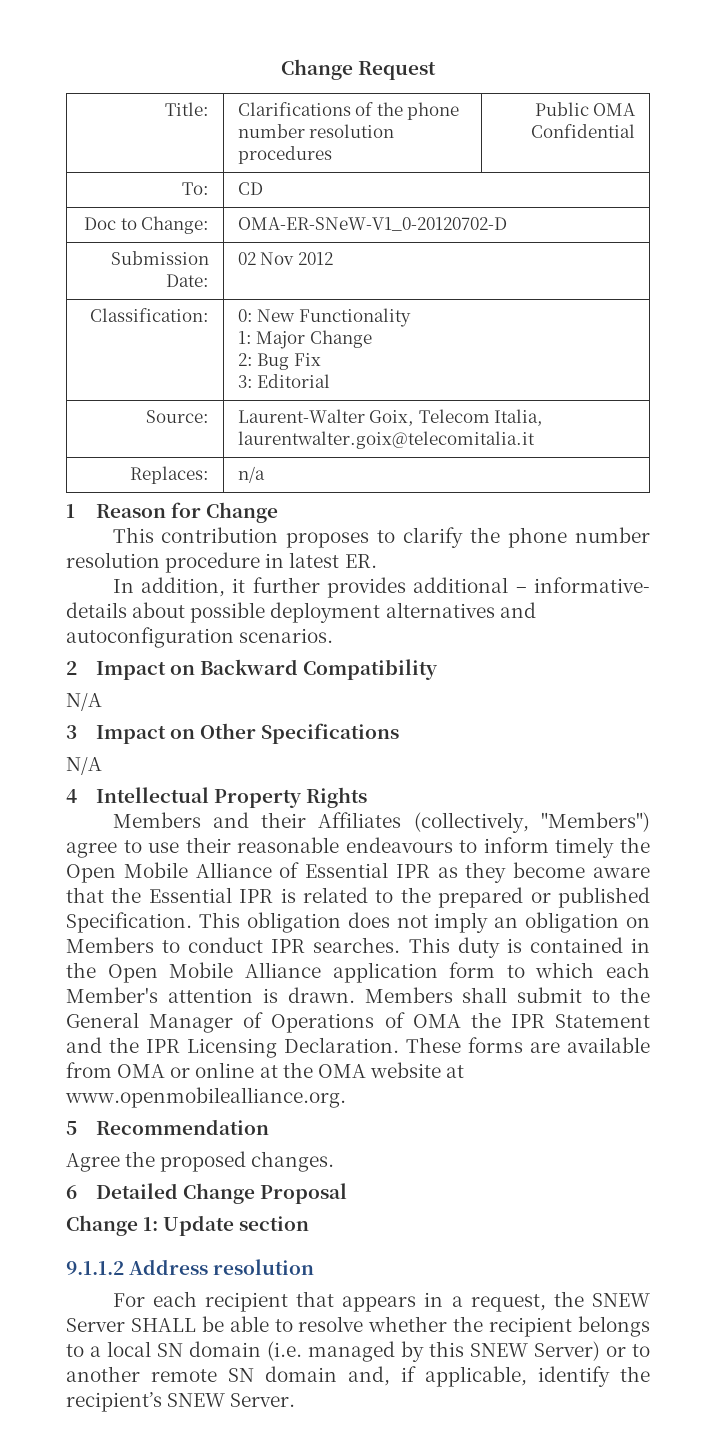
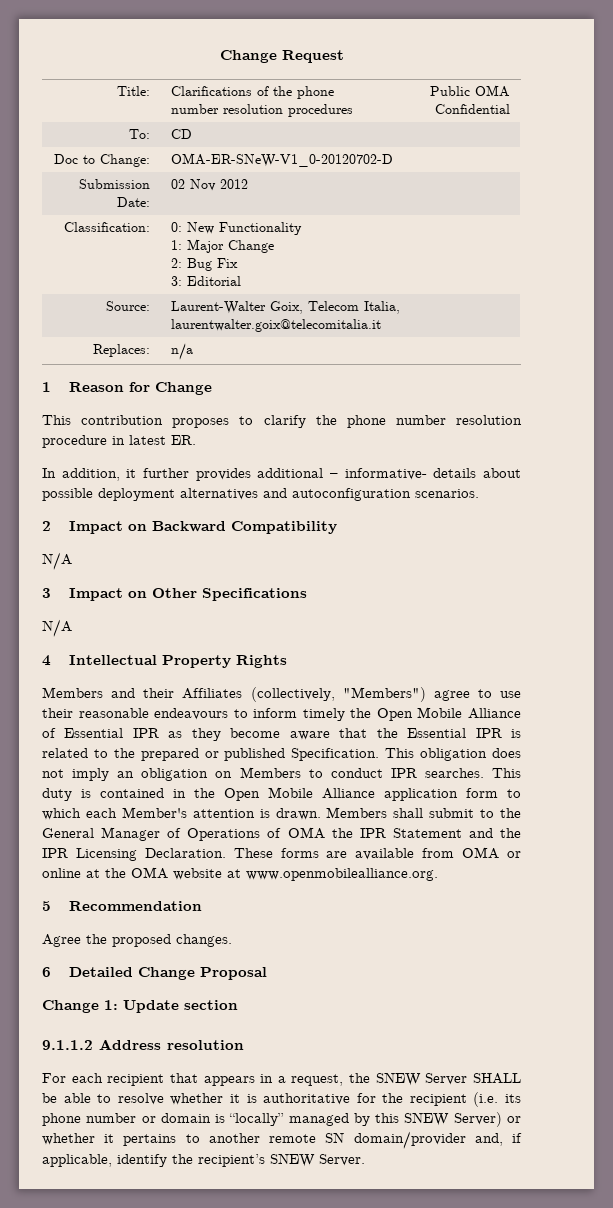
- For each recipient that appears in a request, the SNEW Server SHALL be able to resolve whether the recipient belongs to a local SN domain (i.e. managed by this SNEW Server) or to another remote SN domain and, if applicable, identify the recipient’s SNEW Server.
+ For each recipient that appears in a request, the SNEW Server SHALL be able to resolve whether it is authoritative for the recipient (i.e. its phone number or domain is “locally” managed by this SNEW Server) or whether it pertains to another remote SN domain/provider and, if applicable, identify the recipient’s SNEW Server.

